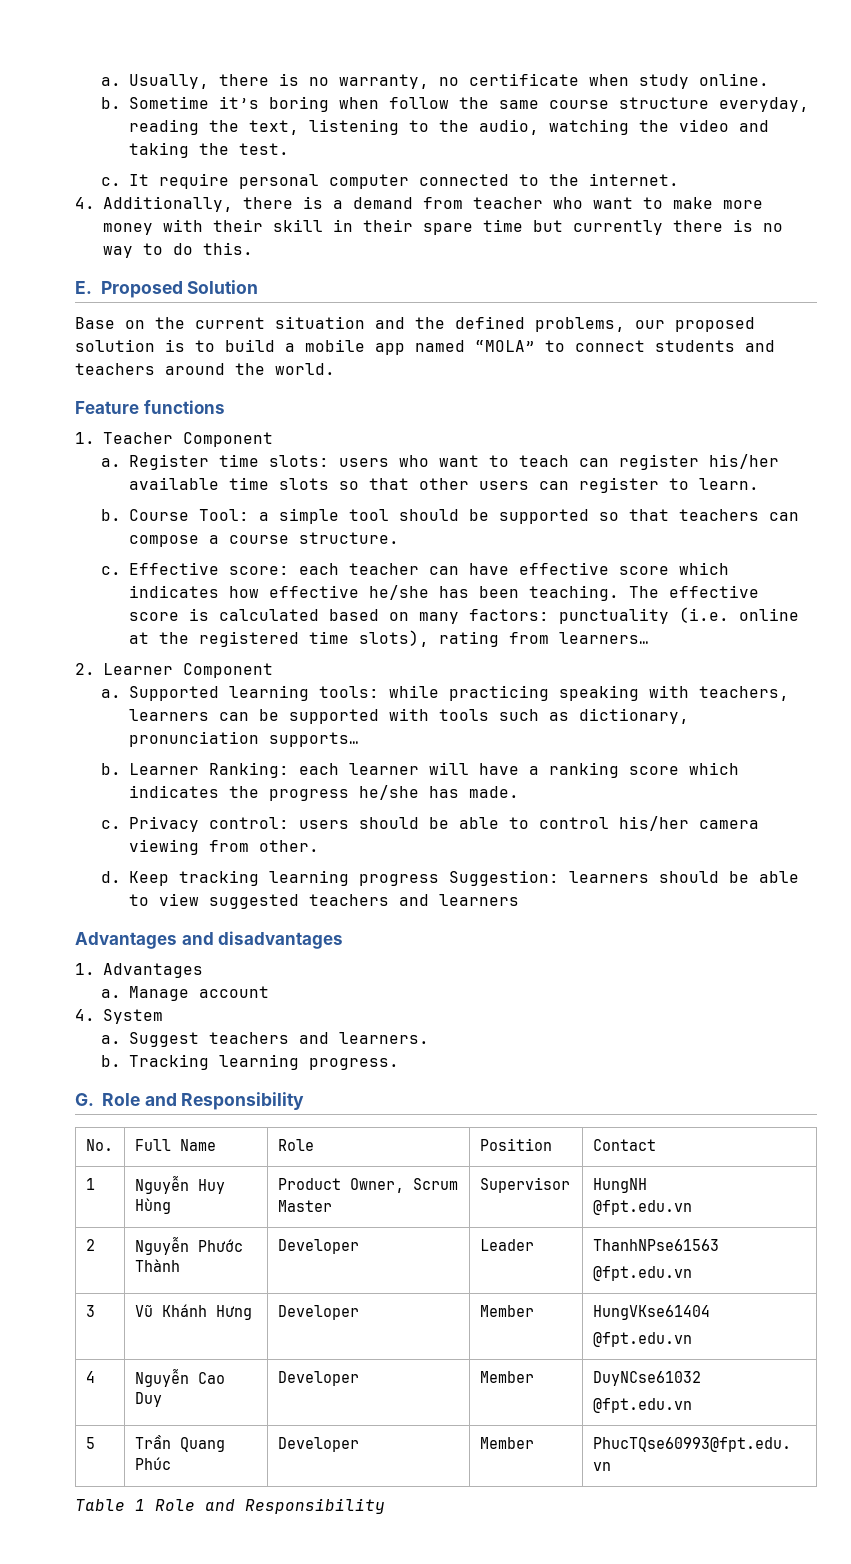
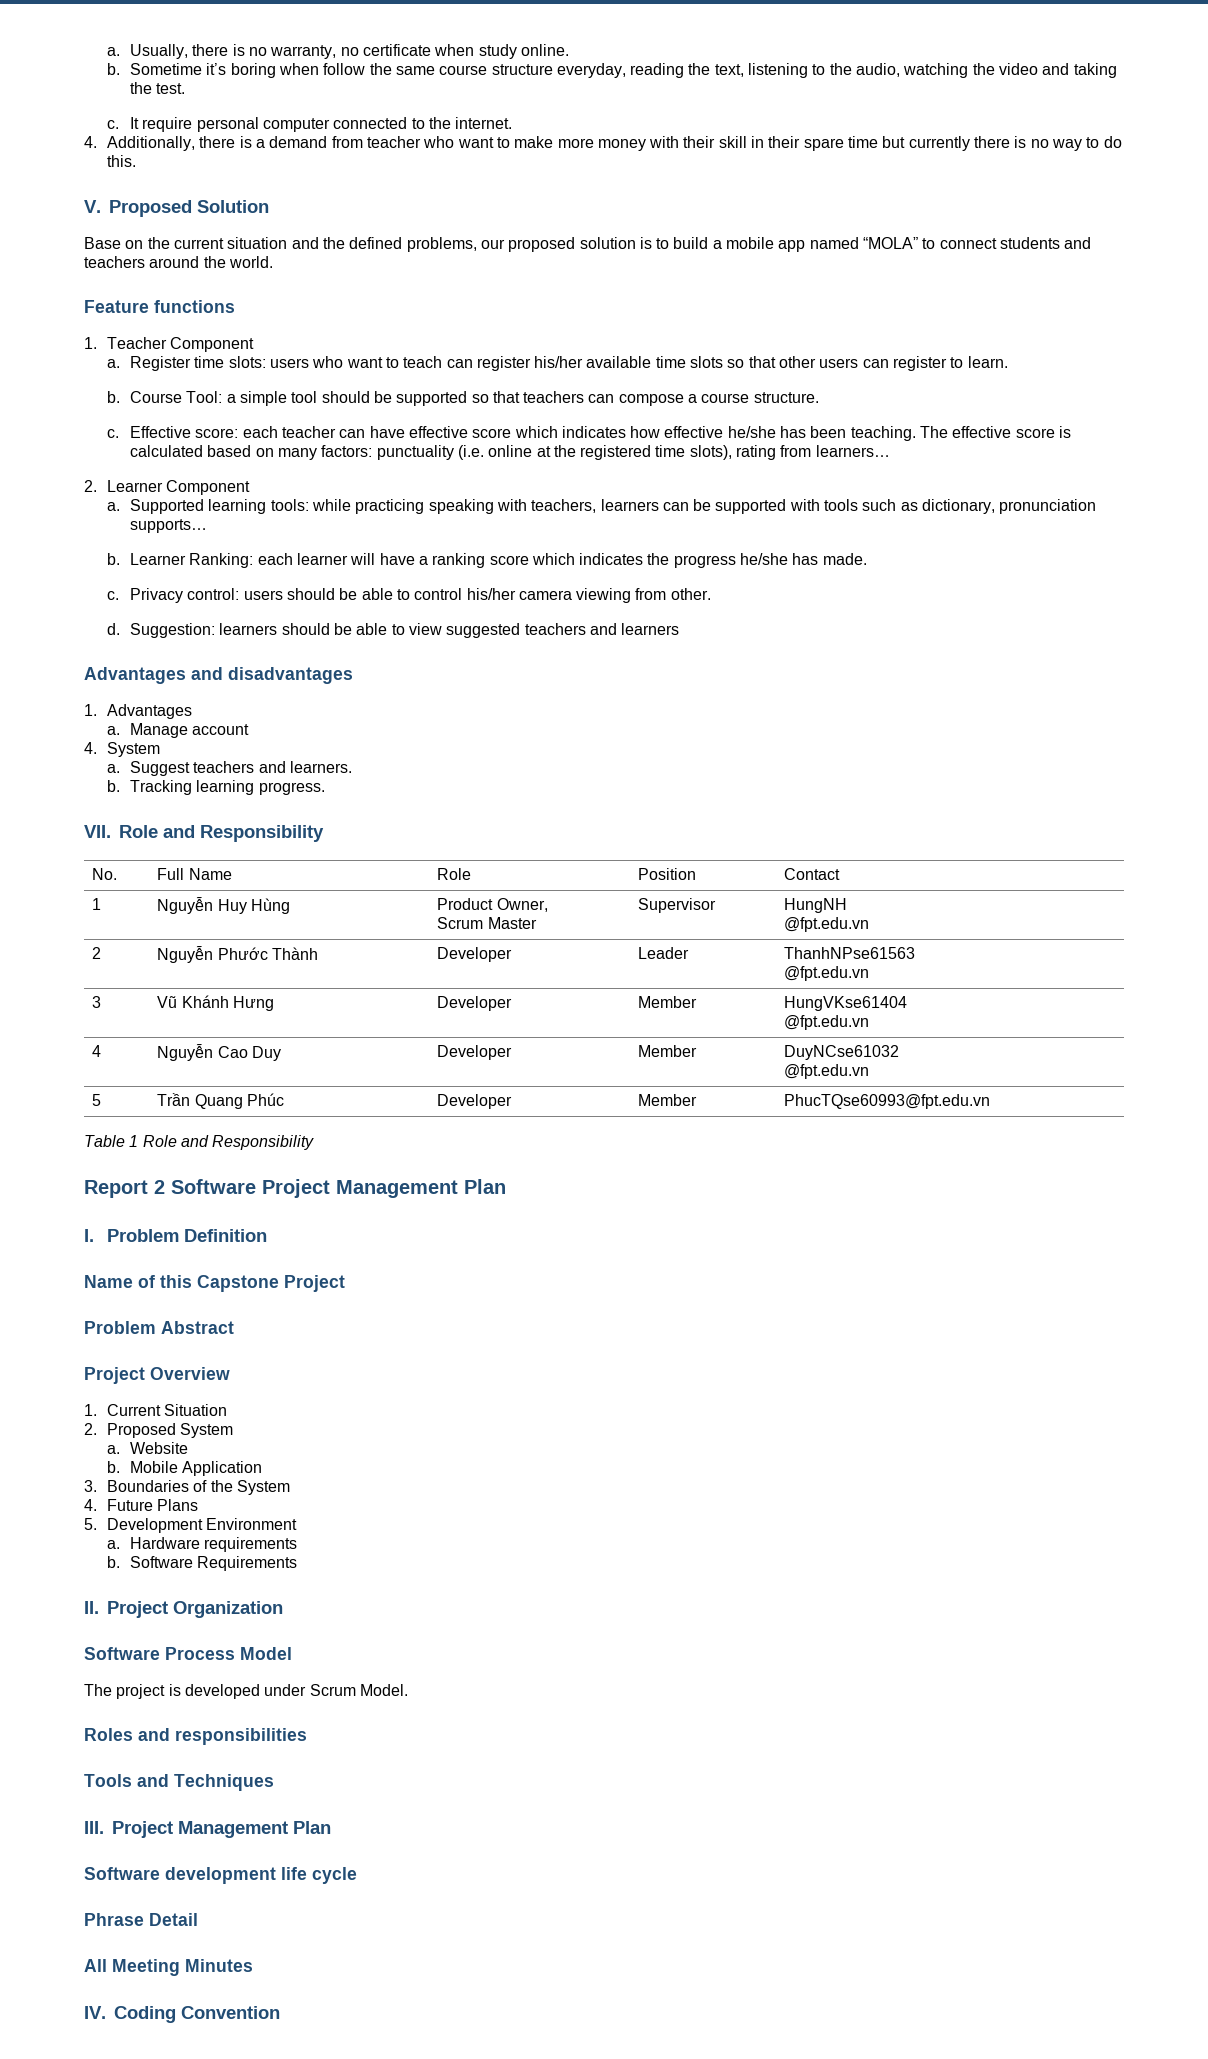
- E. Proposed Solution
+ V. Proposed Solution
- Keep tracking learning progress Suggestion: learners should be able to view suggested teachers and learners
+ Suggestion: learners should be able to view suggested teachers and learners
- G. Role and Responsibility
+ VII. Role and Responsibility
- 1 | Nguyễn Huy Hùng | Product Owner, Scrum Master | Supervisor | HungNH
+ 1 | Nguyễn Huy Hùng | Product Owner,
+ Scrum Master | Supervisor | HungNH
+ Report 2 Software Project Management Plan
+ I. Problem Definition
+ Name of this Capstone Project
+ Problem Abstract
+ Project Overview
+ 1. Current Situation
+ 2. Proposed System
+ a. Website
+ b. Mobile Application
+ 3. Boundaries of the System
+ 4. Future Plans
+ 5. Development Environment
+ a. Hardware requirements
+ b. Software Requirements
+ II. Project Organization
+ Software Process Model
+ The project is developed under Scrum Model.
+ Roles and responsibilities
+ Tools and Techniques
+ III. Project Management Plan
+ Software development life cycle
+ Phrase Detail
+ All Meeting Minutes
+ IV. Coding Convention

